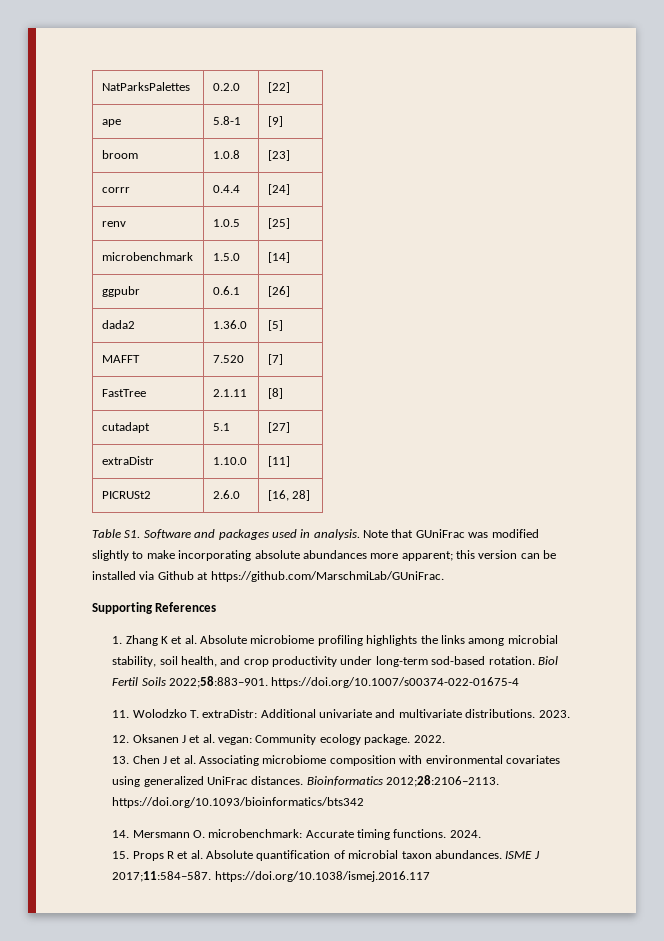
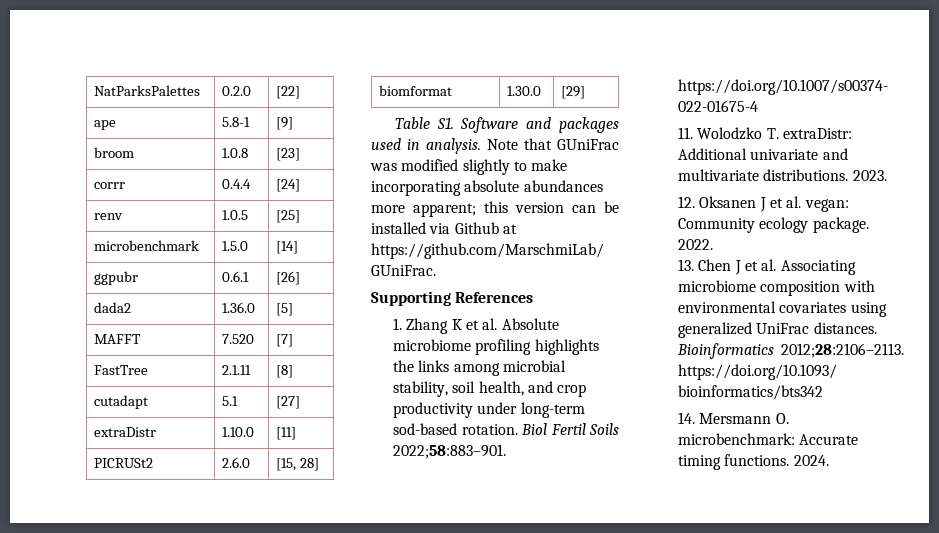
- PICRUSt2 | 2.6.0 | [16, 28]
+ PICRUSt2 | 2.6.0 | [15, 28]
+ biomformat | 1.30.0 | [29]
- 15. Props R et al. Absolute quantification of microbial taxon abundances. ISME J 2017;11:584–587. https://doi.org/10.1038/ismej.2016.117

